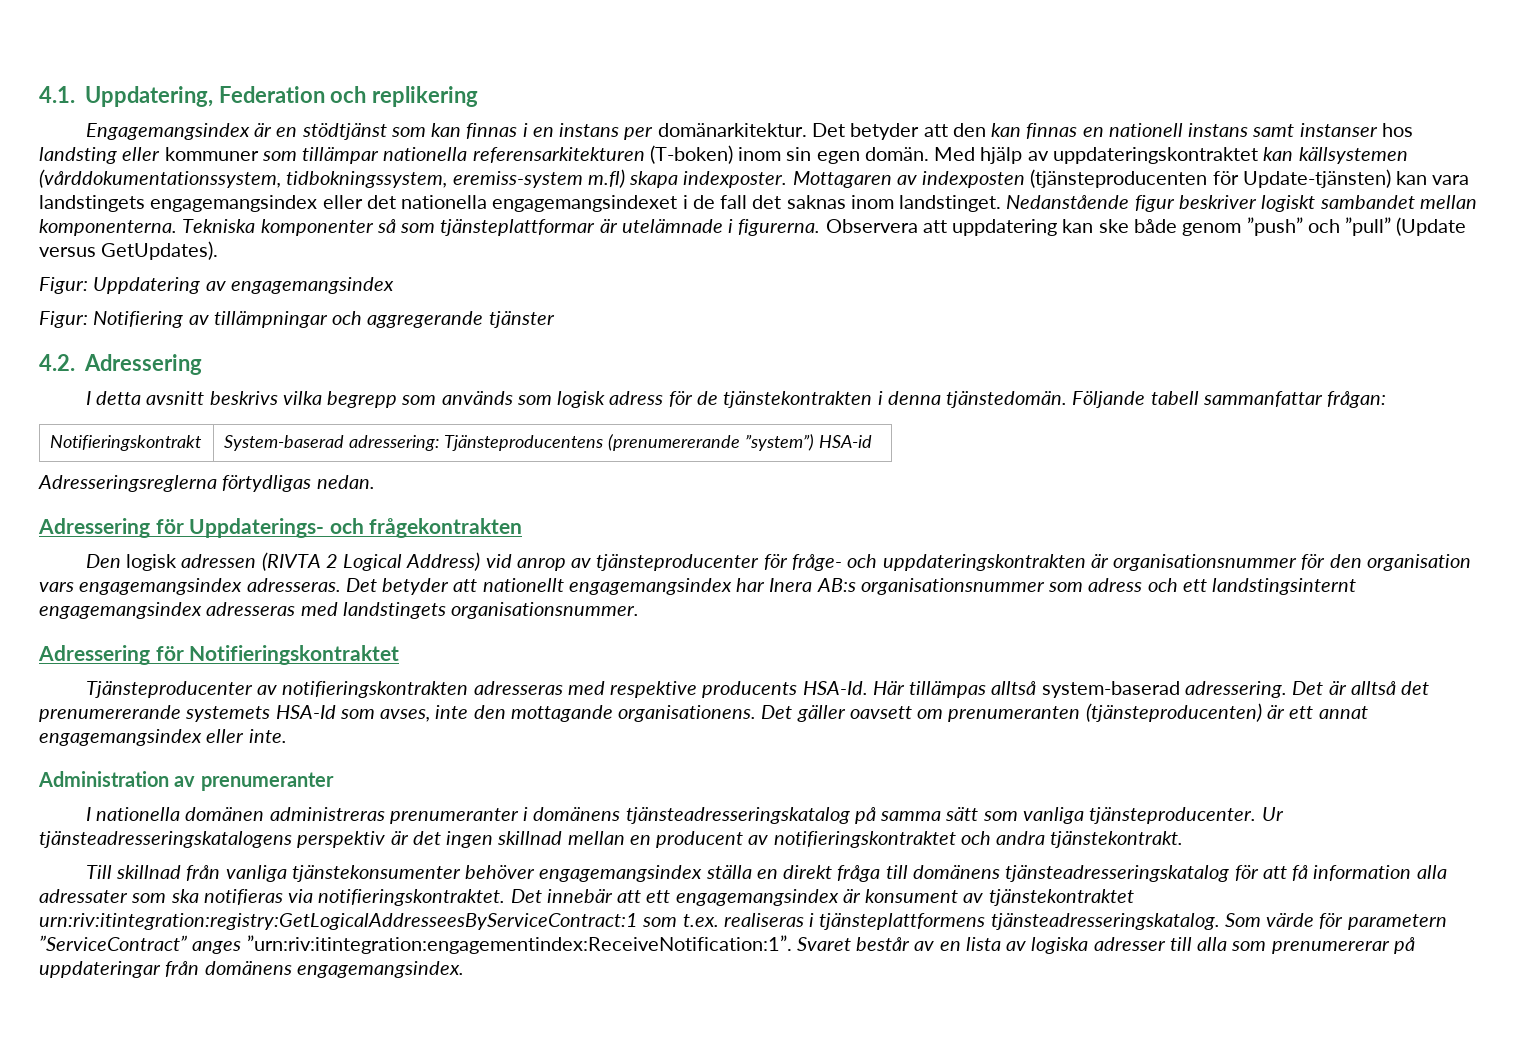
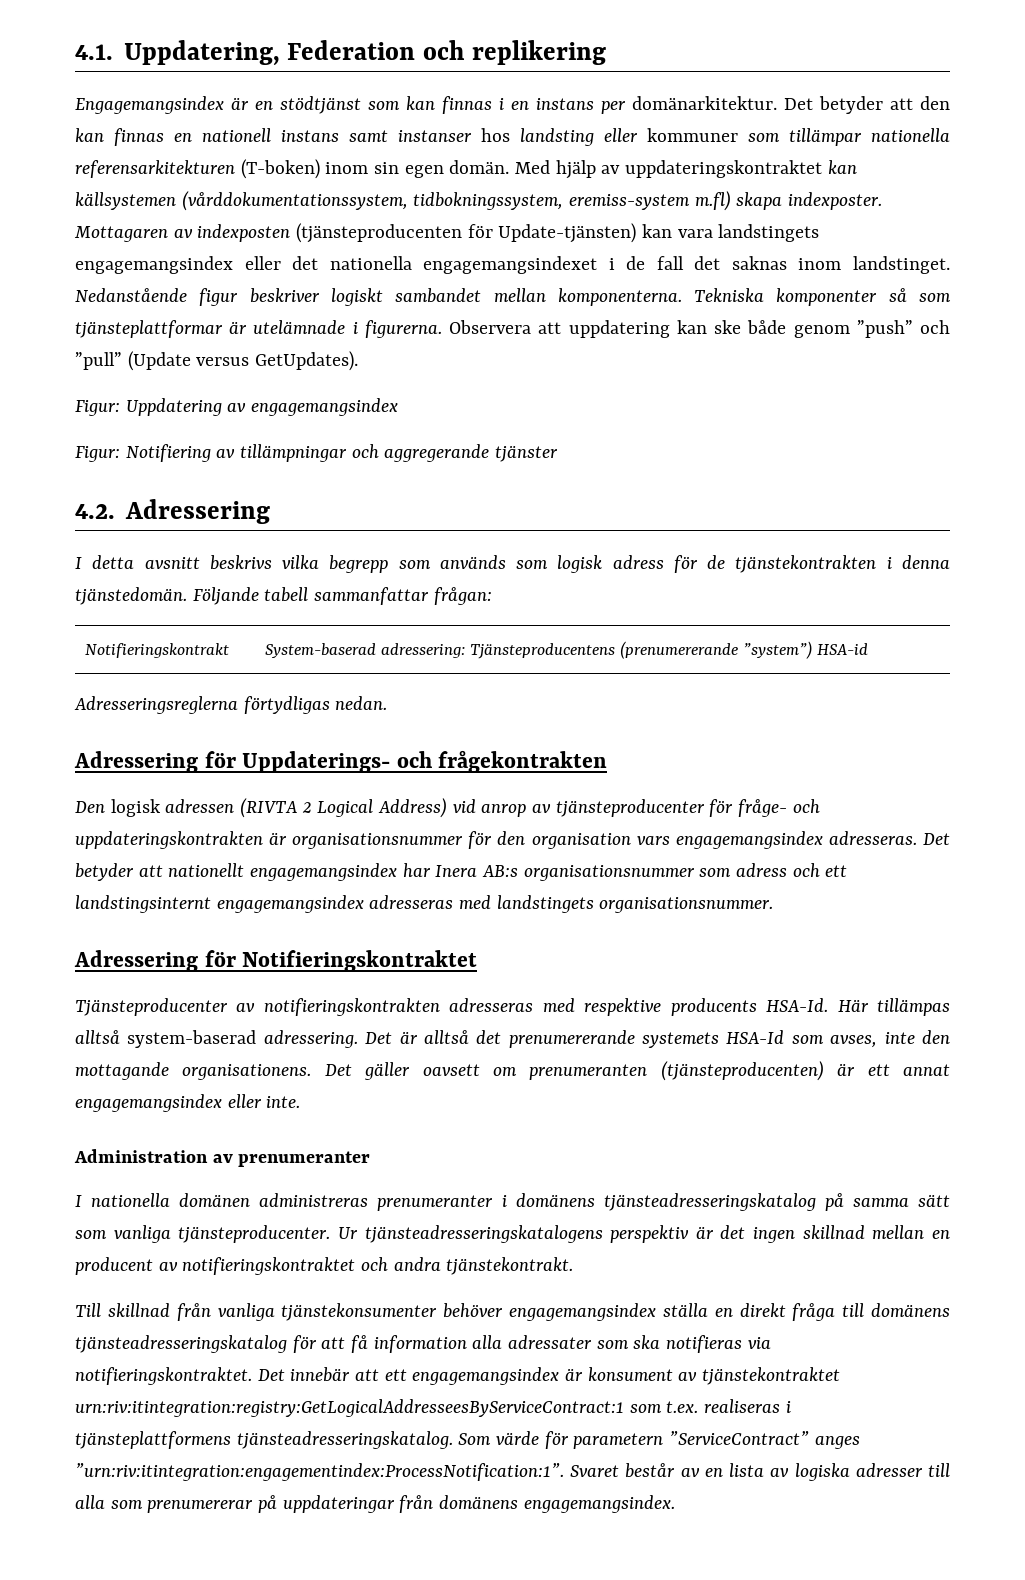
- Som värde för parametern ”ServiceContract” anges ”urn:riv:itintegration:engagementindex:ReceiveNotification:1”.
+ Som värde för parametern ”ServiceContract” anges ”urn:riv:itintegration:engagementindex:ProcessNotification:1”.

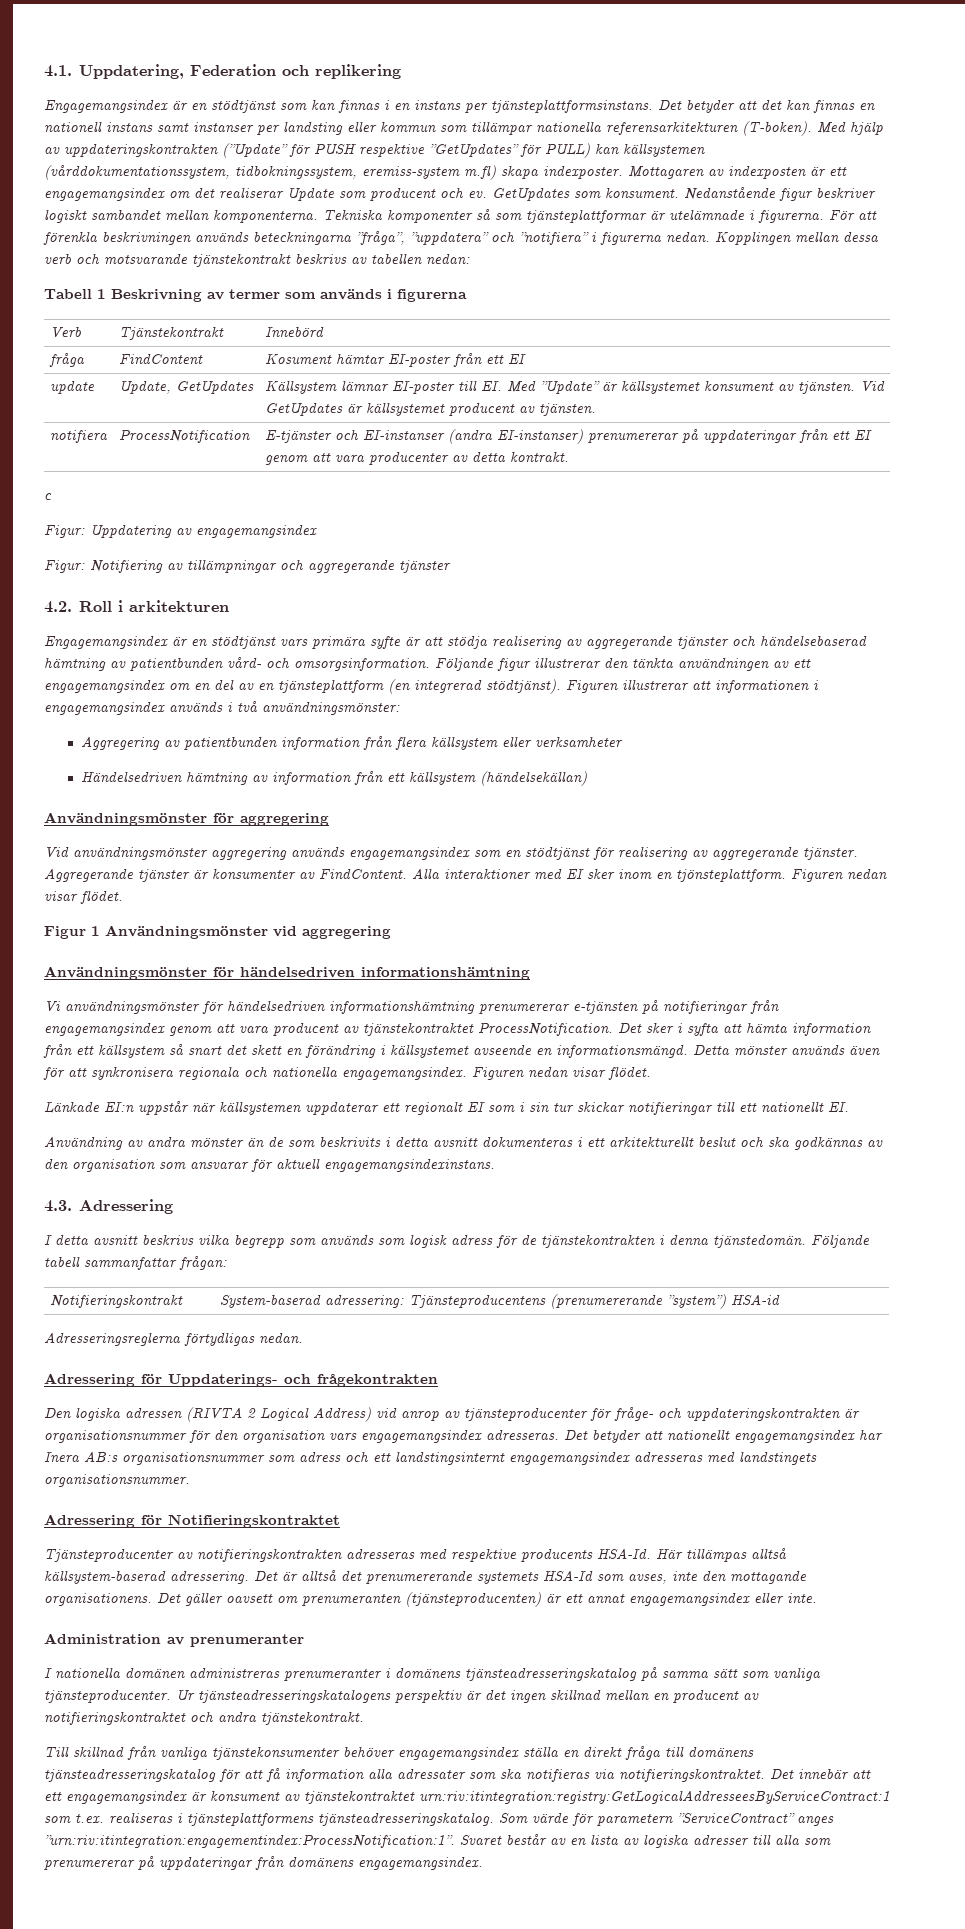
- Engagemangsindex är en stödtjänst som kan finnas i en instans per domänarkitektur. Det betyder att den kan finnas en nationell instans samt instanser hos landsting eller kommuner som tillämpar nationella referensarkitekturen (T-boken) inom sin egen domän. Med hjälp av uppdateringskontraktet kan källsystemen (vårddokumentationssystem, tidbokningssystem, eremiss-system m.fl) skapa indexposter.
+ Engagemangsindex är en stödtjänst som kan finnas i en instans per tjänsteplattformsinstans. Det betyder att det kan finnas en nationell instans samt instanser per landsting eller kommun som tillämpar nationella referensarkitekturen (T-boken). Med hjälp av uppdateringskontrakten (”Update” för PUSH respektive ”GetUpdates” för PULL) kan källsystemen (vårddokumentationssystem, tidbokningssystem, eremiss-system m.fl) skapa indexposter.
- Mottagaren av indexposten (tjänsteproducenten för Update-tjänsten) kan vara landstingets engagemangsindex eller det nationella engagemangsindexet i de fall det saknas inom landstinget.
+ Mottagaren av indexposten är ett engagemangsindex om det realiserar Update som producent och ev. GetUpdates som konsument.
- Observera att uppdatering kan ske både genom ”push” och ”pull” (Update versus GetUpdates).
+ För att förenkla beskrivningen används beteckningarna ”fråga”, ”uppdatera” och ”notifiera” i figurerna nedan. Kopplingen mellan dessa verb och motsvarande tjänstekontrakt beskrivs av tabellen nedan:
+ Tabell 1 Beskrivning av termer som används i figurerna
+ Verb | Tjänstekontrakt | Innebörd
+ fråga | FindContent | Kosument hämtar EI-poster från ett EI
+ update | Update, GetUpdates | Källsystem lämnar EI-poster till EI. Med ”Update” är källsystemet konsument av tjänsten. Vid GetUpdates är källsystemet producent av tjänsten.
+ notifiera | ProcessNotification | E-tjänster och EI-instanser (andra EI-instanser) prenumererar på uppdateringar från ett EI genom att vara producenter av detta kontrakt.
+ c
- 4.2. Adressering
+ 4.2. Roll i arkitekturen
+ Engagemangsindex är en stödtjänst vars primära syfte är att stödja realisering av aggregerande tjänster och händelsebaserad hämtning av patientbunden vård- och omsorgsinformation. Följande figur illustrerar den tänkta användningen av ett engagemangsindex om en del av en tjänsteplattform (en integrerad stödtjänst). Figuren illustrerar att informationen i engagemangsindex används i två användningsmönster:
+ Aggregering av patientbunden information från flera källsystem eller verksamheter
+ Händelsedriven hämtning av information från ett källsystem (händelsekällan)
+ Användningsmönster för aggregering
+ Vid användningsmönster aggregering används engagemangsindex som en stödtjänst för realisering av aggregerande tjänster. Aggregerande tjänster är konsumenter av FindContent. Alla interaktioner med EI sker inom en tjönsteplattform. Figuren nedan visar flödet.
+ Figur 1 Användningsmönster vid aggregering
+ Användningsmönster för händelsedriven informationshämtning
+ Vi användningsmönster för händelsedriven informationshämtning prenumererar e-tjänsten på notifieringar från engagemangsindex genom att vara producent av tjänstekontraktet ProcessNotification. Det sker i syfta att hämta information från ett källsystem så snart det skett en förändring i källsystemet avseende en informationsmängd. Detta mönster används även för att synkronisera regionala och nationella engagemangsindex. Figuren nedan visar flödet.
+ Länkade EI:n uppstår när källsystemen uppdaterar ett regionalt EI som i sin tur skickar notifieringar till ett nationellt EI.
+ Användning av andra mönster än de som beskrivits i detta avsnitt dokumenteras i ett arkitekturellt beslut och ska godkännas av den organisation som ansvarar för aktuell engagemangsindexinstans.
+ 4.3. Adressering
- Den logisk adressen (RIVTA 2 Logical Address) vid anrop av tjänsteproducenter för fråge- och uppdateringskontrakten är organisationsnummer för den organisation vars engagemangsindex adresseras.
+ Den logiska adressen (RIVTA 2 Logical Address) vid anrop av tjänsteproducenter för fråge- och uppdateringskontrakten är organisationsnummer för den organisation vars engagemangsindex adresseras.
- Här tillämpas alltså system-baserad adressering.
+ Här tillämpas alltså källsystem-baserad adressering.

